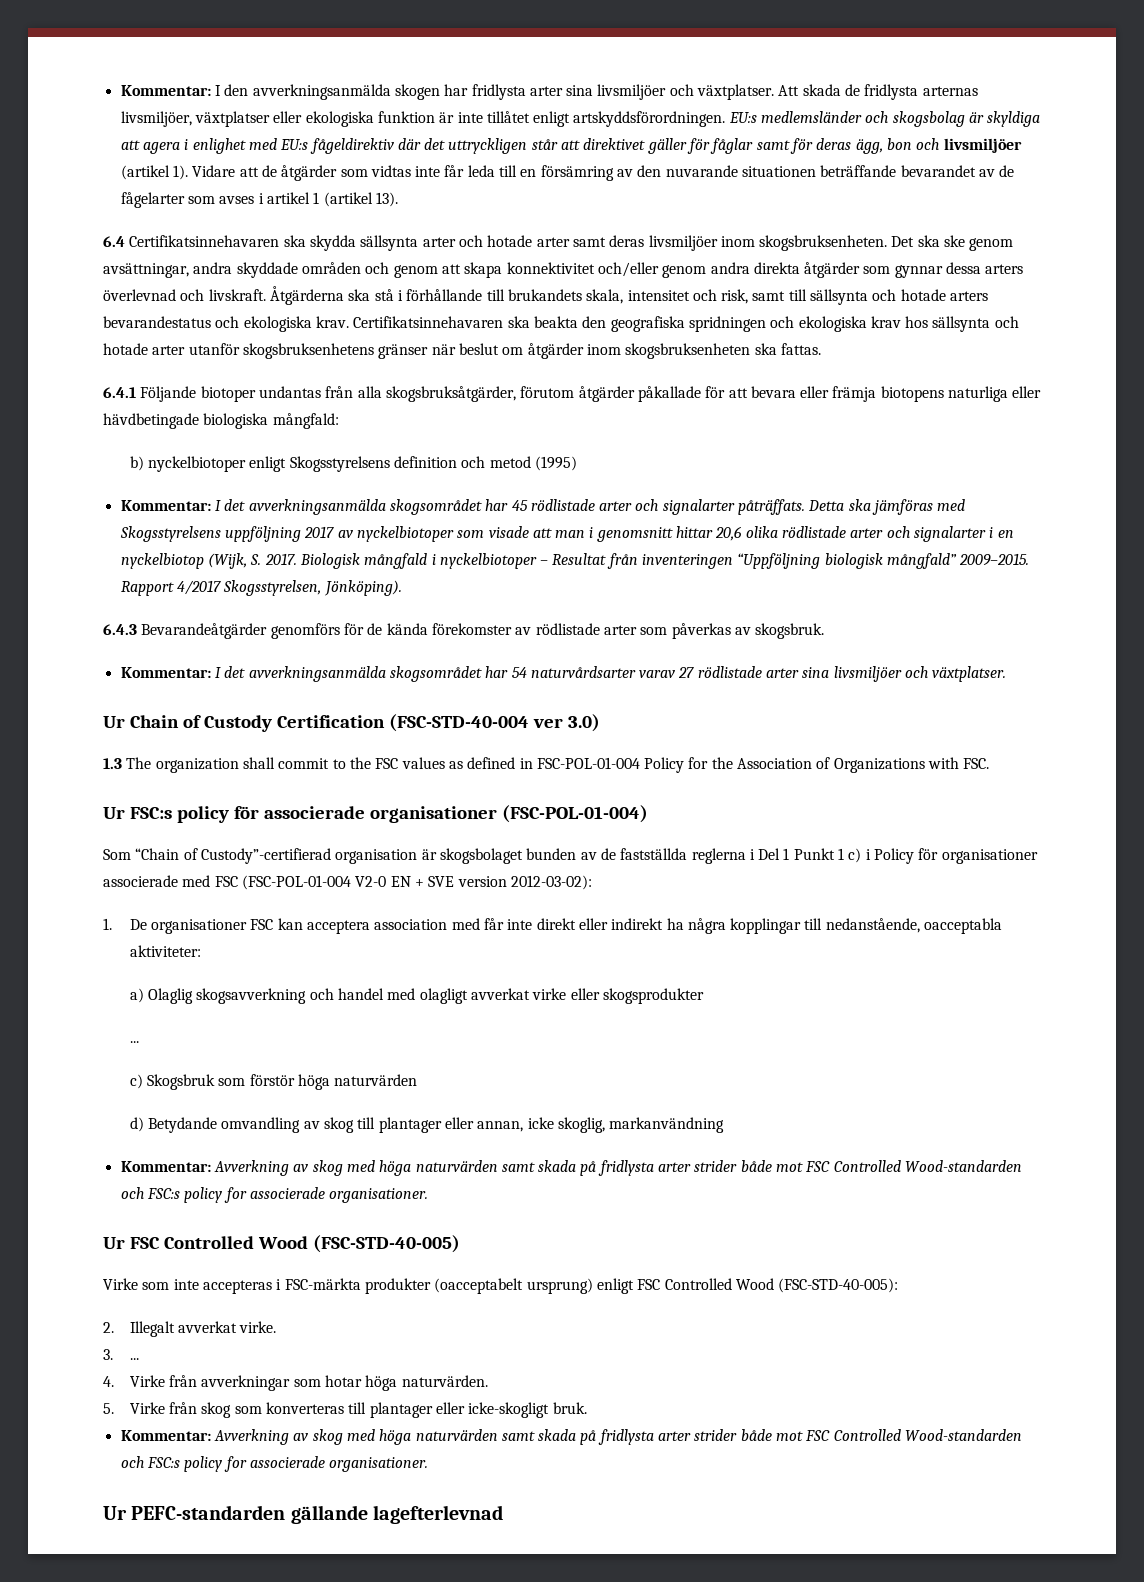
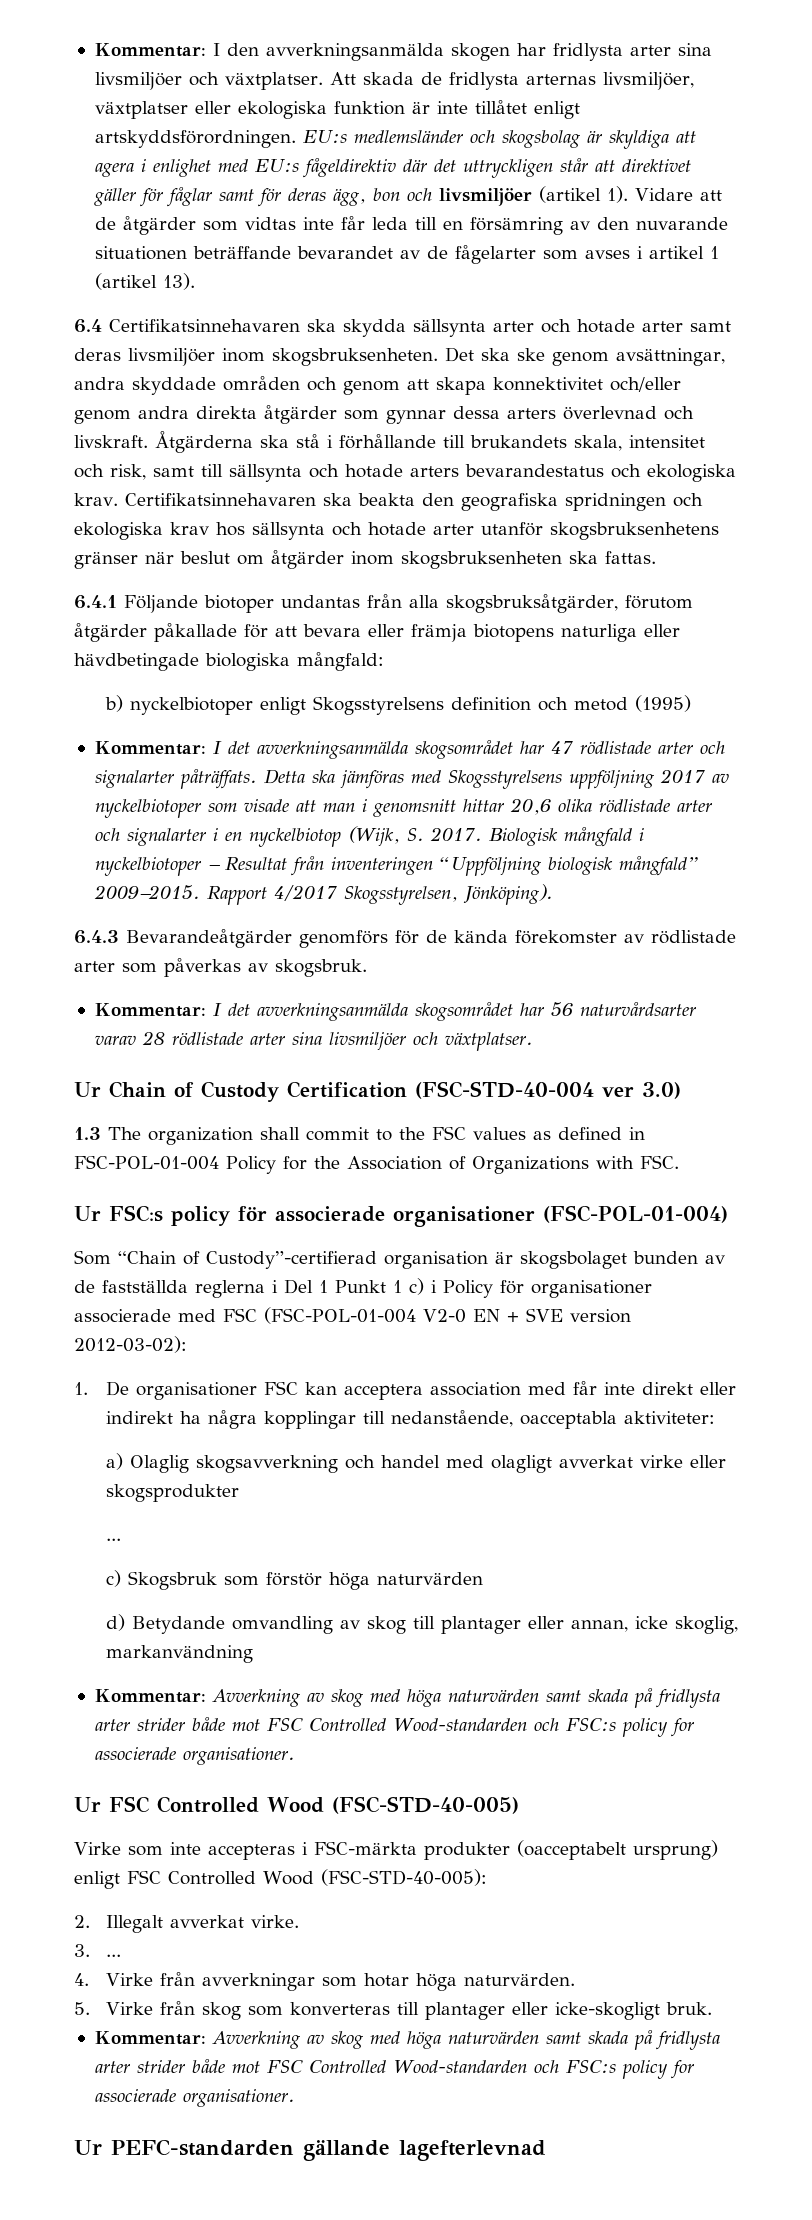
- Kommentar: I det avverkningsanmälda skogsområdet har 45 rödlistade arter och signalarter påträffats.
+ Kommentar: I det avverkningsanmälda skogsområdet har 47 rödlistade arter och signalarter påträffats.
- Kommentar: I det avverkningsanmälda skogsområdet har 54 naturvårdsarter varav 27 rödlistade arter sina livsmiljöer och växtplatser.
+ Kommentar: I det avverkningsanmälda skogsområdet har 56 naturvårdsarter varav 28 rödlistade arter sina livsmiljöer och växtplatser.

